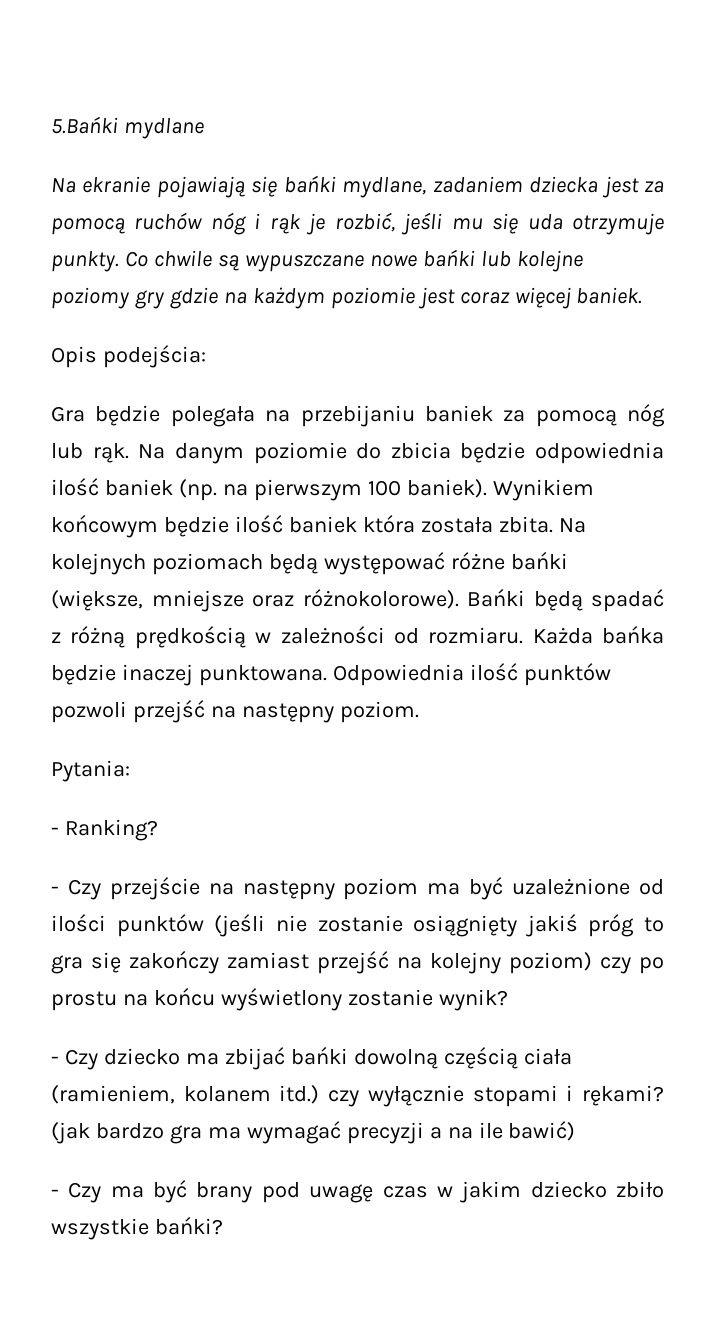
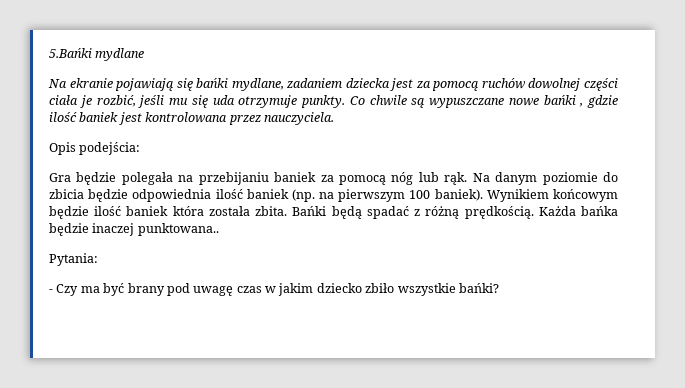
- Na ekranie pojawiają się bańki mydlane, zadaniem dziecka jest za pomocą ruchów nóg i rąk je rozbić, jeśli mu się uda otrzymuje punkty.
+ Na ekranie pojawiają się bańki mydlane, zadaniem dziecka jest za pomocą ruchów dowolnej części ciała je rozbić, jeśli mu się uda otrzymuje punkty.
- Co chwile są wypuszczane nowe bańki lub kolejne poziomy gry gdzie na każdym poziomie jest coraz więcej baniek.
+ Co chwile są wypuszczane nowe bańki , gdzie ilość baniek jest kontrolowana przez nauczyciela.
- Na kolejnych poziomach będą występować różne bańki (większe, mniejsze oraz różnokolorowe).
- Bańki będą spadać z różną prędkością w zależności od rozmiaru. Każda bańka będzie inaczej punktowana. Odpowiednia ilość punktów pozwoli przejść na następny poziom.
+ Bańki będą spadać z różną prędkością. Każda bańka będzie inaczej punktowana..
  Pytania:
- - Ranking?
- - Czy przejście na następny poziom ma być uzależnione od ilości punktów (jeśli nie zostanie osiągnięty jakiś próg to gra się zakończy zamiast przejść na kolejny poziom) czy po prostu na końcu wyświetlony zostanie wynik?
- - Czy dziecko ma zbijać bańki dowolną częścią ciała (ramieniem, kolanem itd.) czy wyłącznie stopami i rękami? (jak bardzo gra ma wymagać precyzji a na ile bawić)

